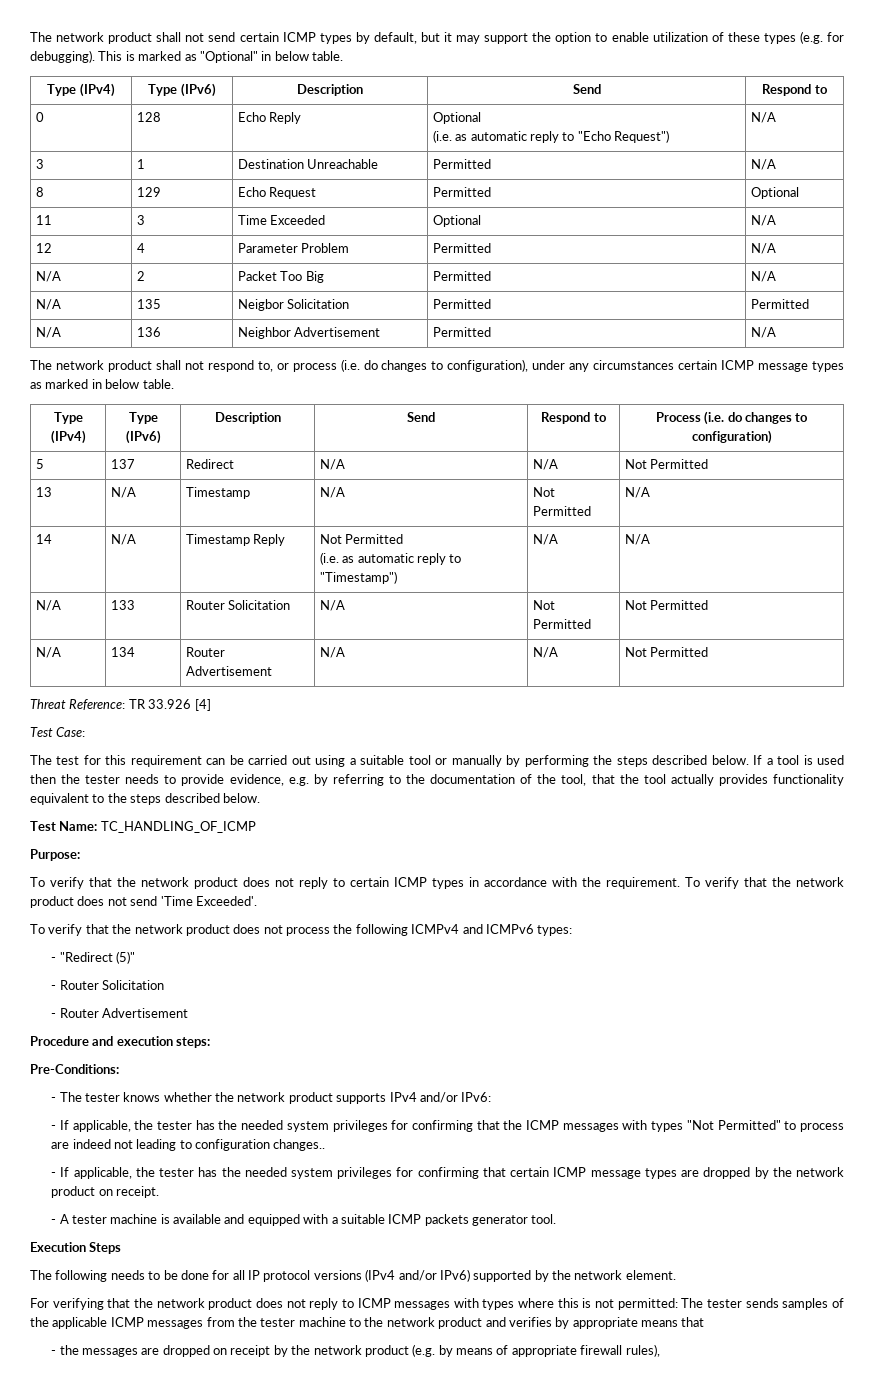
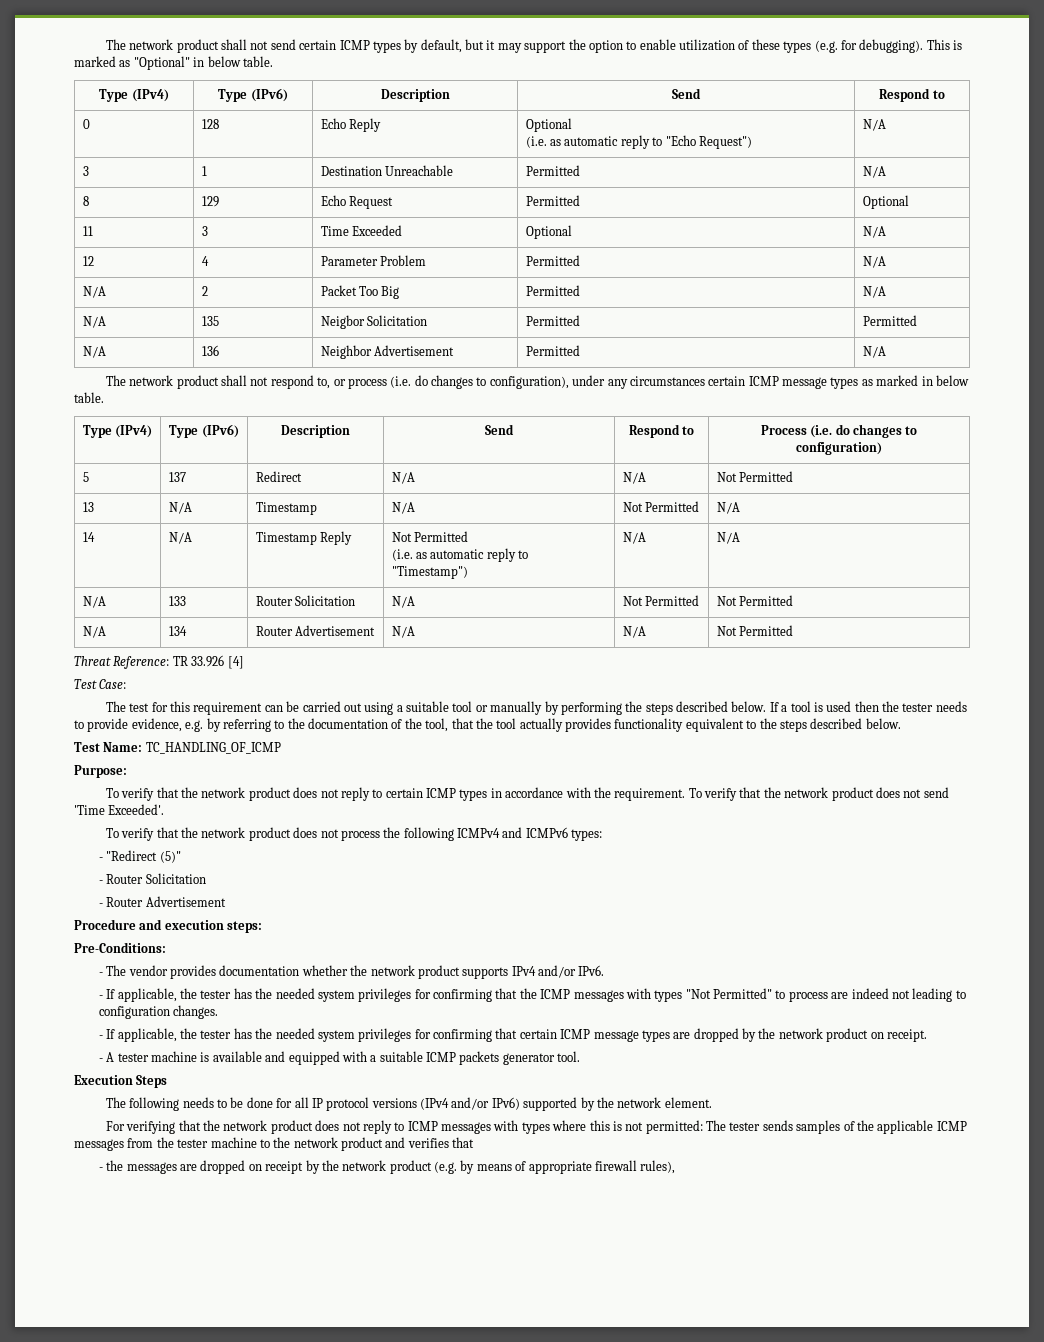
- - The tester knows whether the network product supports IPv4 and/or IPv6:
+ - The vendor provides documentation whether the network product supports IPv4 and/or IPv6.
- - If applicable, the tester has the needed system privileges for confirming that the ICMP messages with types "Not Permitted" to process are indeed not leading to configuration changes..
+ - If applicable, the tester has the needed system privileges for confirming that the ICMP messages with types "Not Permitted" to process are indeed not leading to configuration changes.
- For verifying that the network product does not reply to ICMP messages with types where this is not permitted: The tester sends samples of the applicable ICMP messages from the tester machine to the network product and verifies by appropriate means that
+ For verifying that the network product does not reply to ICMP messages with types where this is not permitted: The tester sends samples of the applicable ICMP messages from the tester machine to the network product and verifies that

